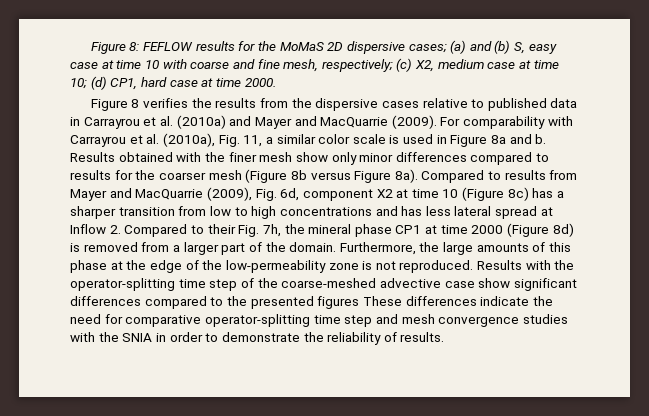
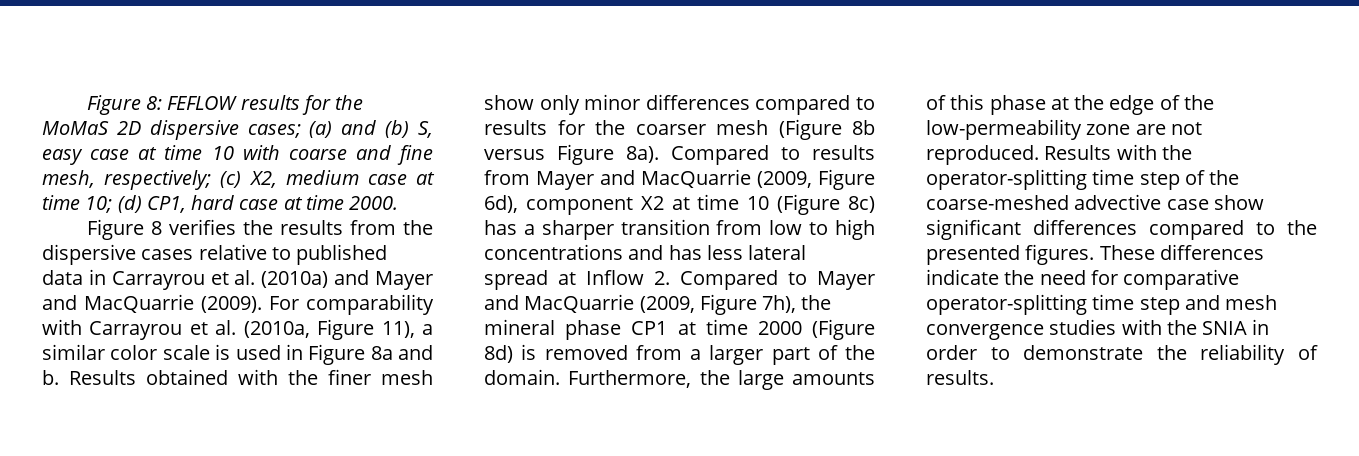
- For comparability with Carrayrou et al. (2010a), Fig. 11, a similar color scale is used in Figure 8a and b.
+ For comparability with Carrayrou et al. (2010a, Figure 11), a similar color scale is used in Figure 8a and b.
- Compared to results from Mayer and MacQuarrie (2009), Fig. 6d, component X2 at time 10 (Figure 8c) has a sharper transition from low to high concentrations and has less lateral spread at Inflow 2. Compared to their Fig. 7h, the mineral phase CP1 at time 2000 (Figure 8d) is removed from a larger part of the domain.
+ Compared to results from Mayer and MacQuarrie (2009, Figure 6d), component X2 at time 10 (Figure 8c) has a sharper transition from low to high concentrations and has less lateral spread at Inflow 2. Compared to Mayer and MacQuarrie (2009, Figure 7h), the mineral phase CP1 at time 2000 (Figure 8d) is removed from a larger part of the domain.
- Furthermore, the large amounts of this phase at the edge of the low-permeability zone is not reproduced.
+ Furthermore, the large amounts of this phase at the edge of the low-permeability zone are not reproduced.
- Results with the operator-splitting time step of the coarse-meshed advective case show significant differences compared to the presented figures These differences indicate the need for comparative operator-splitting time step and mesh convergence studies with the SNIA in order to demonstrate the reliability of results.
+ Results with the operator-splitting time step of the coarse-meshed advective case show significant differences compared to the presented figures. These differences indicate the need for comparative operator-splitting time step and mesh convergence studies with the SNIA in order to demonstrate the reliability of results.

